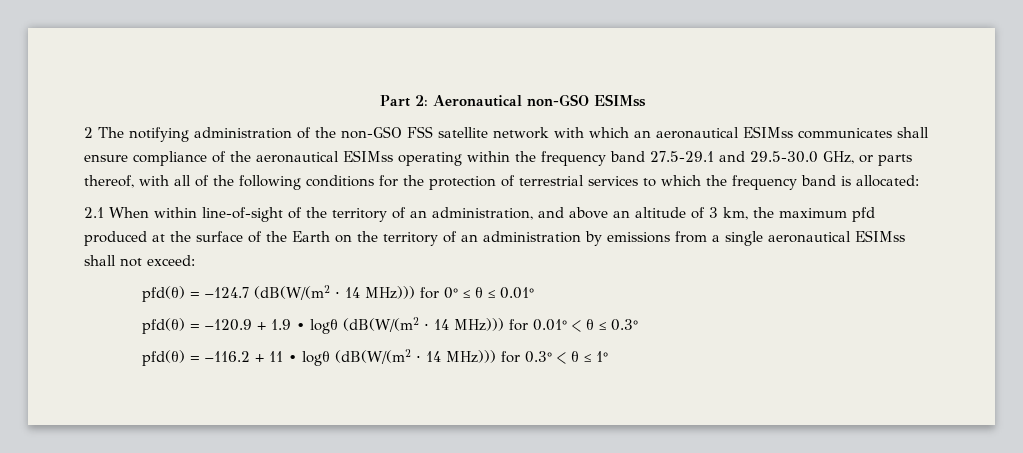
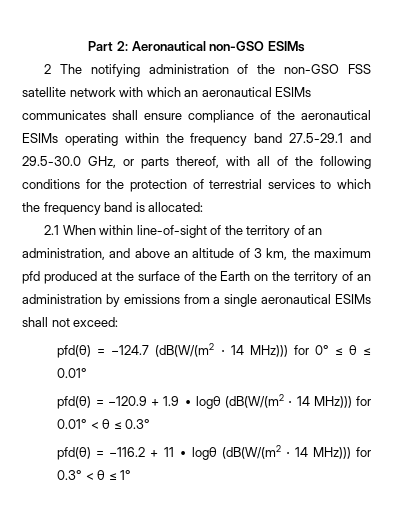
- Part 2: Aeronautical non-GSO ESIMss
+ Part 2: Aeronautical non-GSO ESIMs
- 2 The notifying administration of the non-GSO FSS satellite network with which an aeronautical ESIMss communicates shall ensure compliance of the aeronautical ESIMss operating within the frequency band 27.5-29.1 and 29.5-30.0 GHz, or parts thereof, with all of the following conditions for the protection of terrestrial services to which the frequency band is allocated:
+ 2 The notifying administration of the non-GSO FSS satellite network with which an aeronautical ESIMs communicates shall ensure compliance of the aeronautical ESIMs operating within the frequency band 27.5-29.1 and 29.5-30.0 GHz, or parts thereof, with all of the following conditions for the protection of terrestrial services to which the frequency band is allocated:
- 2.1 When within line-of-sight of the territory of an administration, and above an altitude of 3 km, the maximum pfd produced at the surface of the Earth on the territory of an administration by emissions from a single aeronautical ESIMss shall not exceed:
+ 2.1 When within line-of-sight of the territory of an administration, and above an altitude of 3 km, the maximum pfd produced at the surface of the Earth on the territory of an administration by emissions from a single aeronautical ESIMs shall not exceed:

